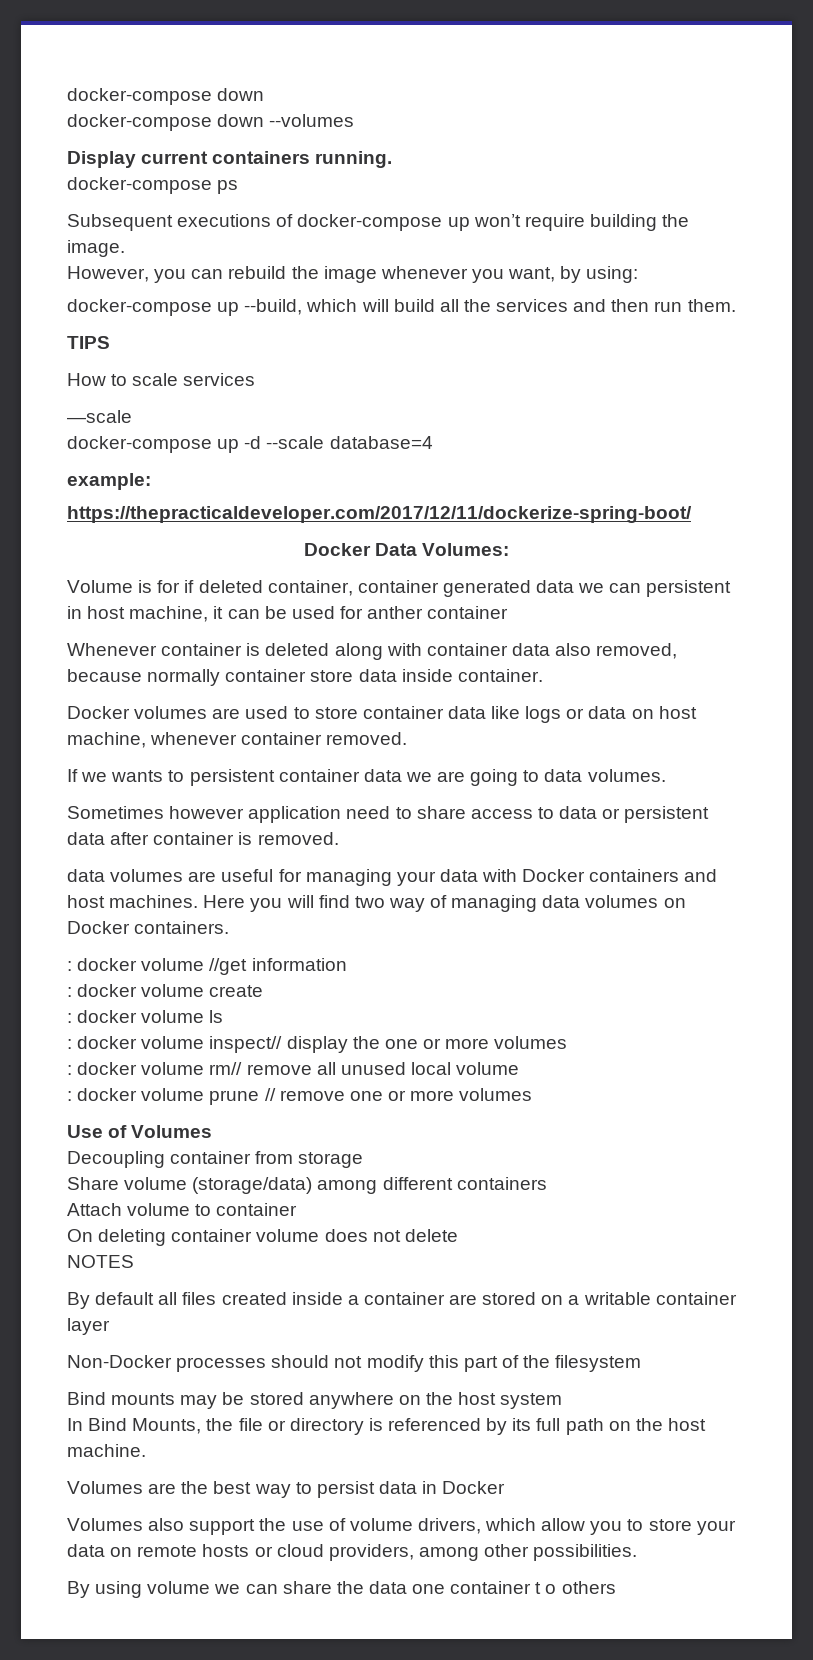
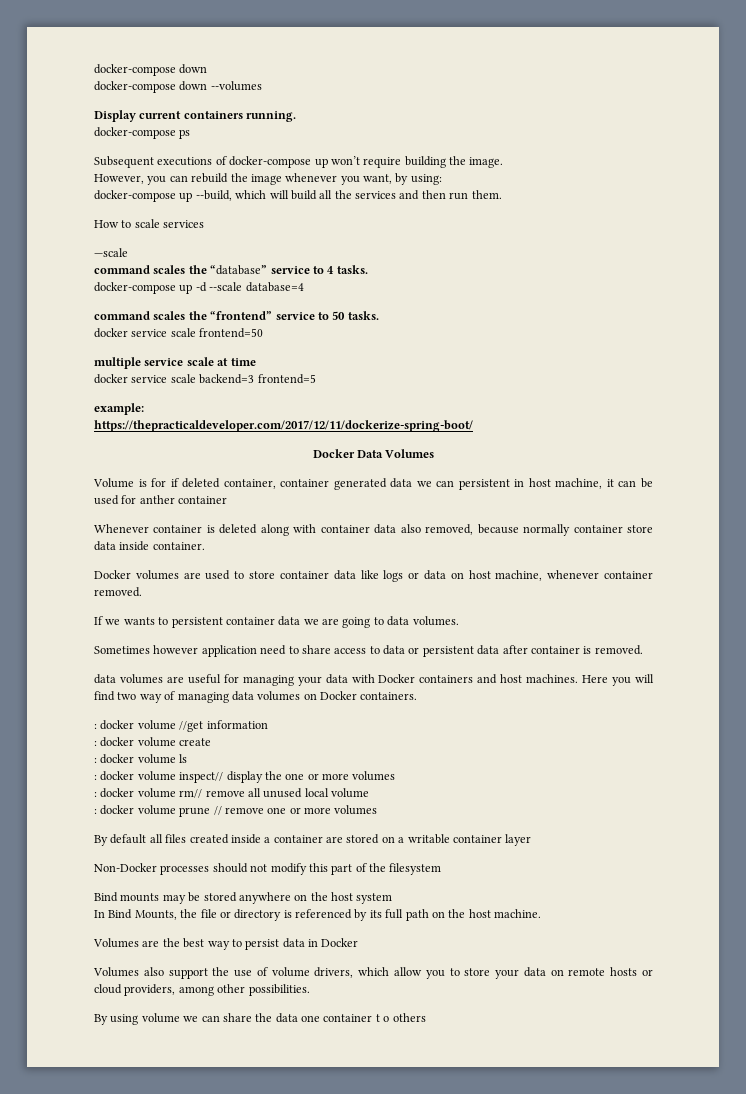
- TIPS
+ command scales the “database” service to 4 tasks.
+ command scales the “frontend” service to 50 tasks.
+ docker service scale frontend=50
+ multiple service scale at time
+ docker service scale backend=3 frontend=5
- Docker Data Volumes:
+ Docker Data Volumes
- Use of Volumes
- Decoupling container from storage
- Share volume (storage/data) among different containers
- Attach volume to container
- On deleting container volume does not delete
- NOTES

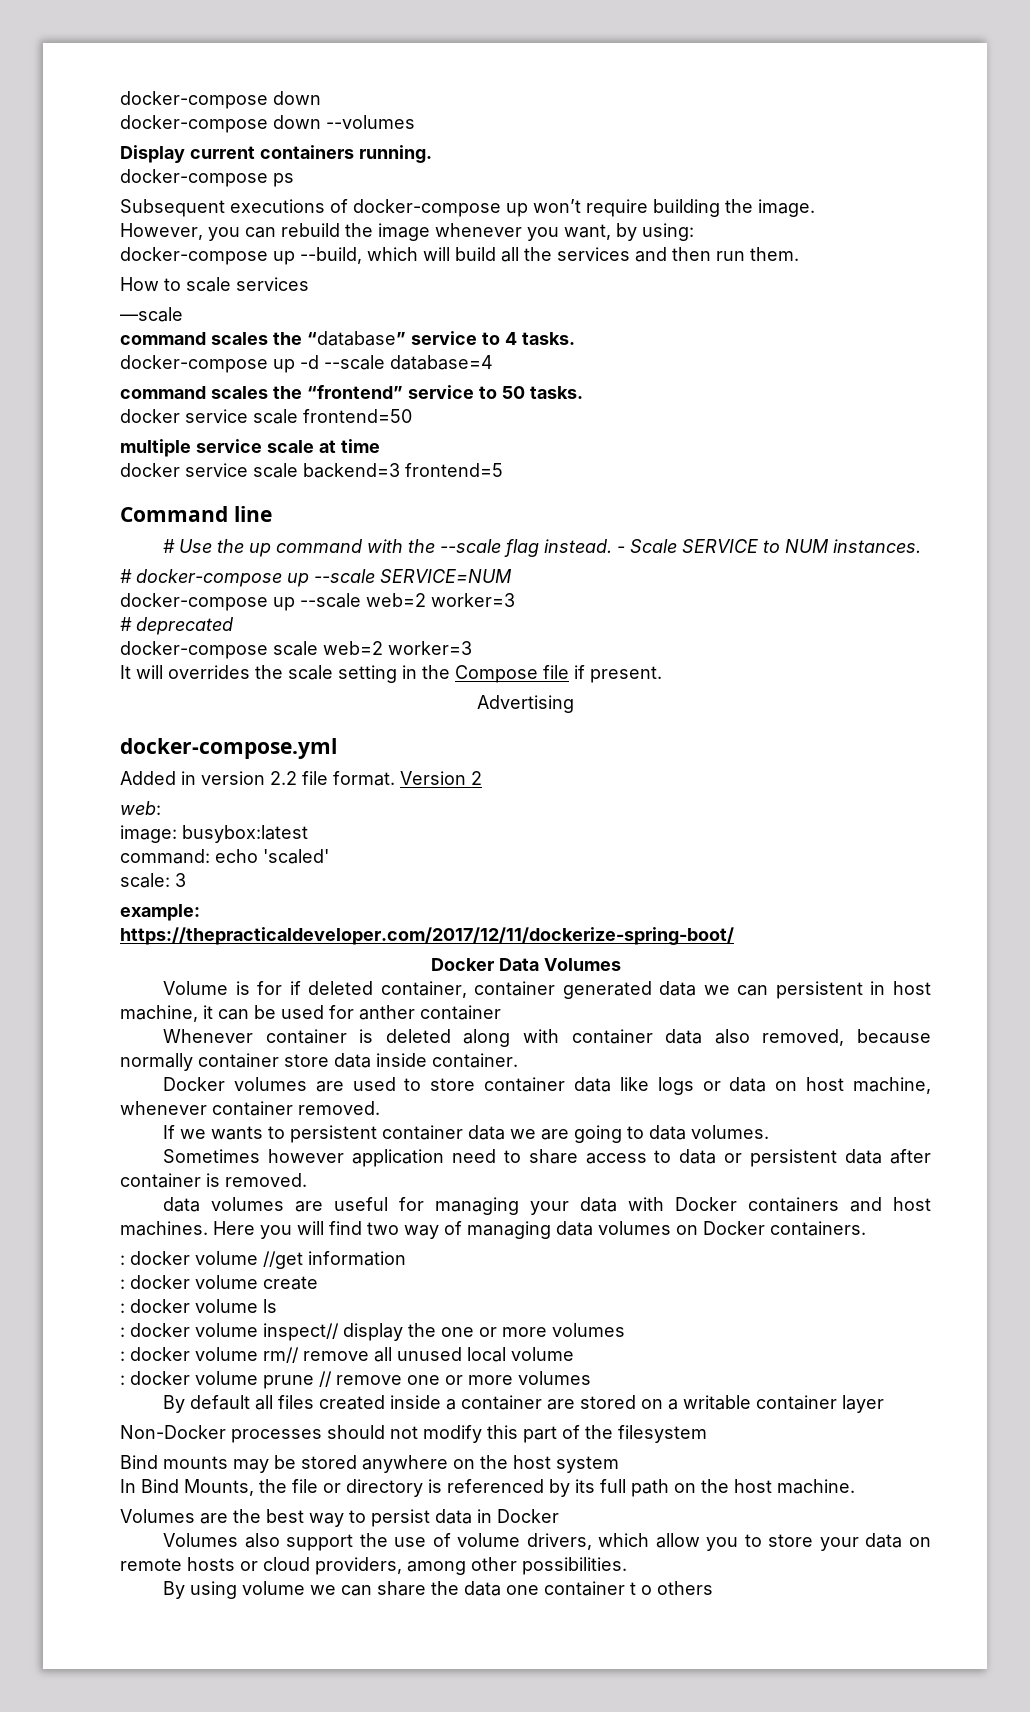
+ Command line
+ # Use the up command with the --scale flag instead. - Scale SERVICE to NUM instances.
+ # docker-compose up --scale SERVICE=NUM
+ docker-compose up --scale web=2 worker=3
+ # deprecated
+ docker-compose scale web=2 worker=3
+ It will overrides the scale setting in the Compose file if present.
+ Advertising
+ docker-compose.yml
+ Added in version 2.2 file format. Version 2
+ web:
+ image: busybox:latest
+ command: echo 'scaled'
+ scale: 3

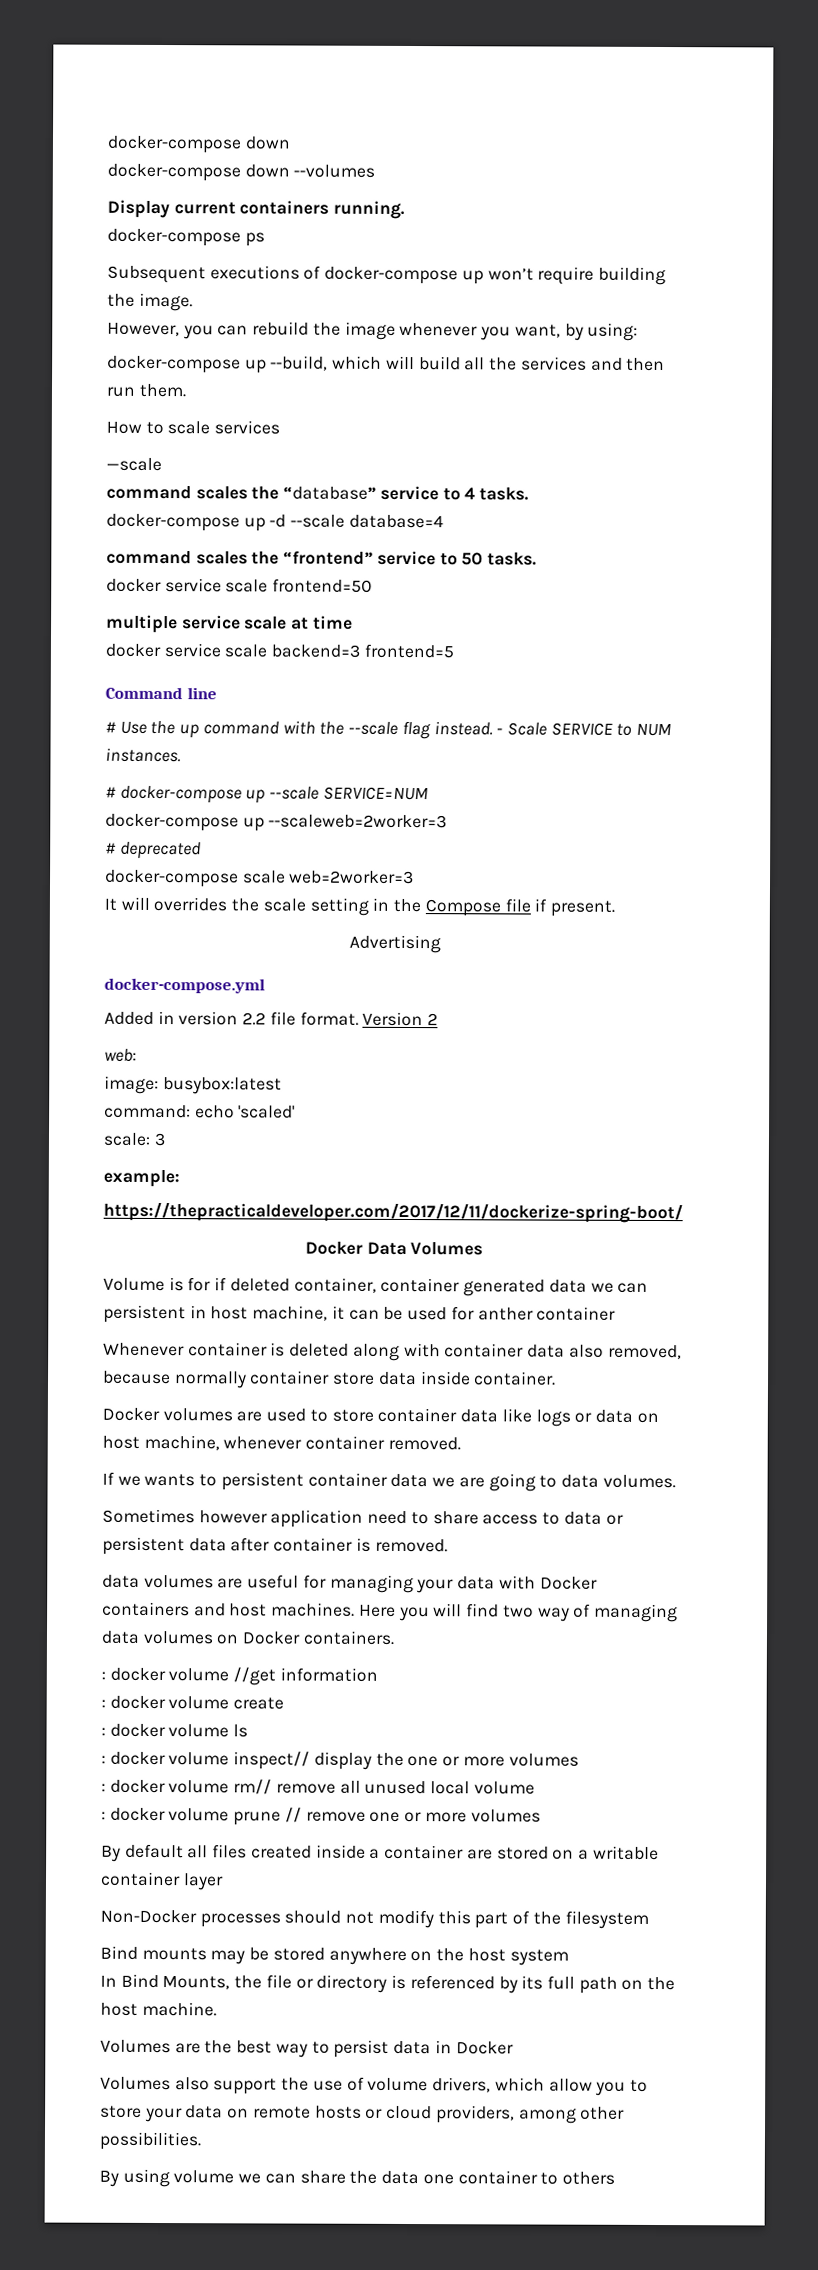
- docker-compose up --scale web=2 worker=3
+ docker-compose up --scaleweb=2worker=3
- docker-compose scale web=2 worker=3
+ docker-compose scale web=2worker=3
- By using volume we can share the data one container t o others
+ By using volume we can share the data one container to others

